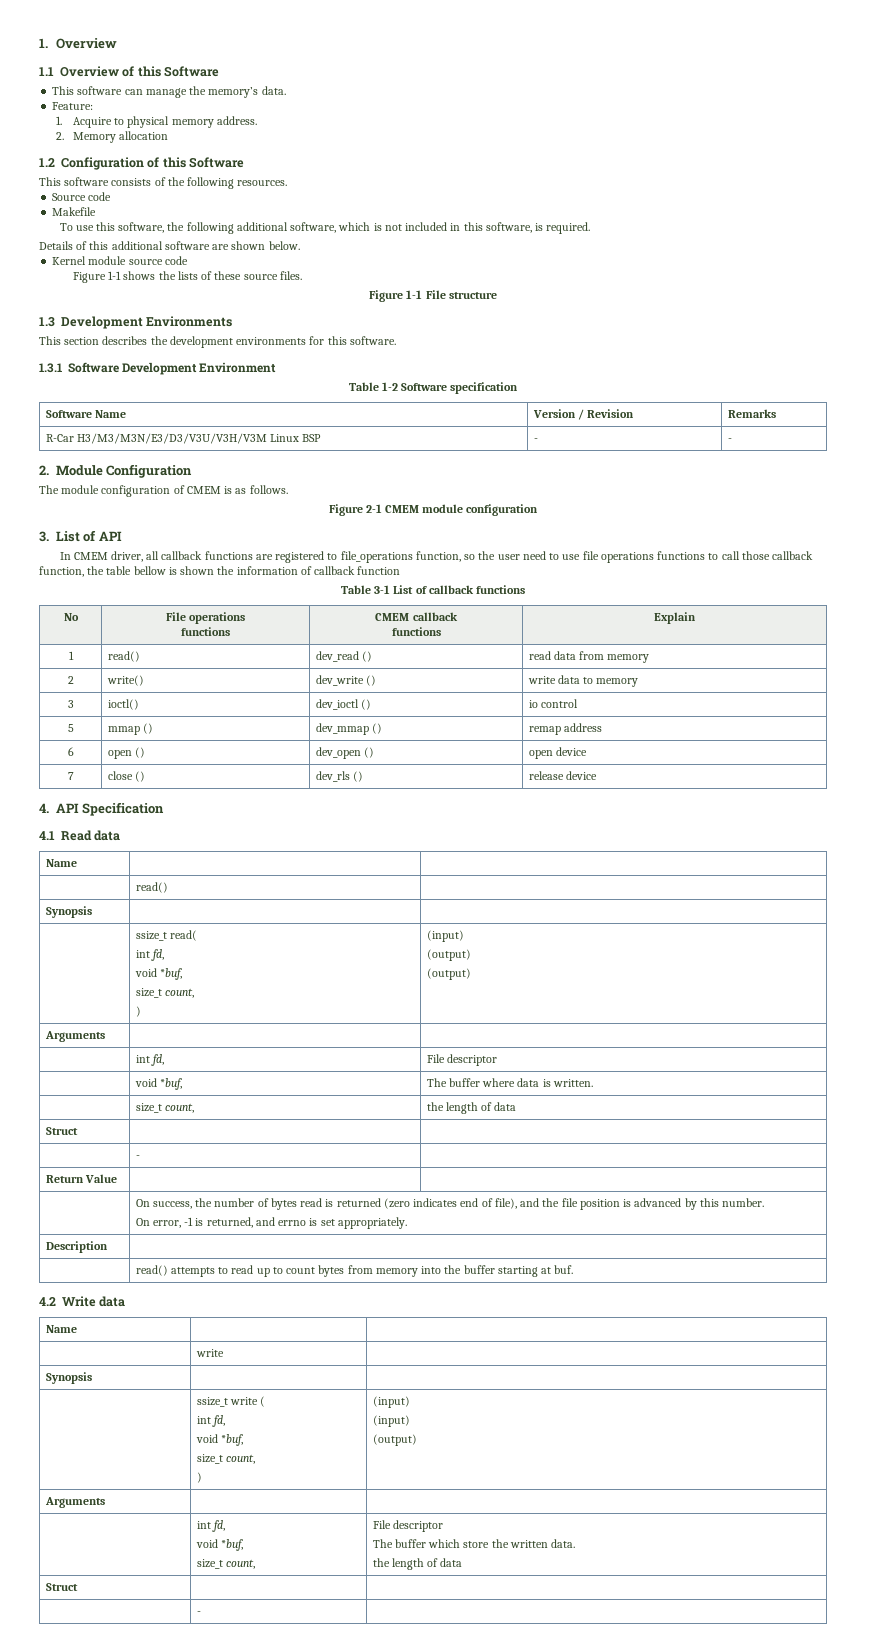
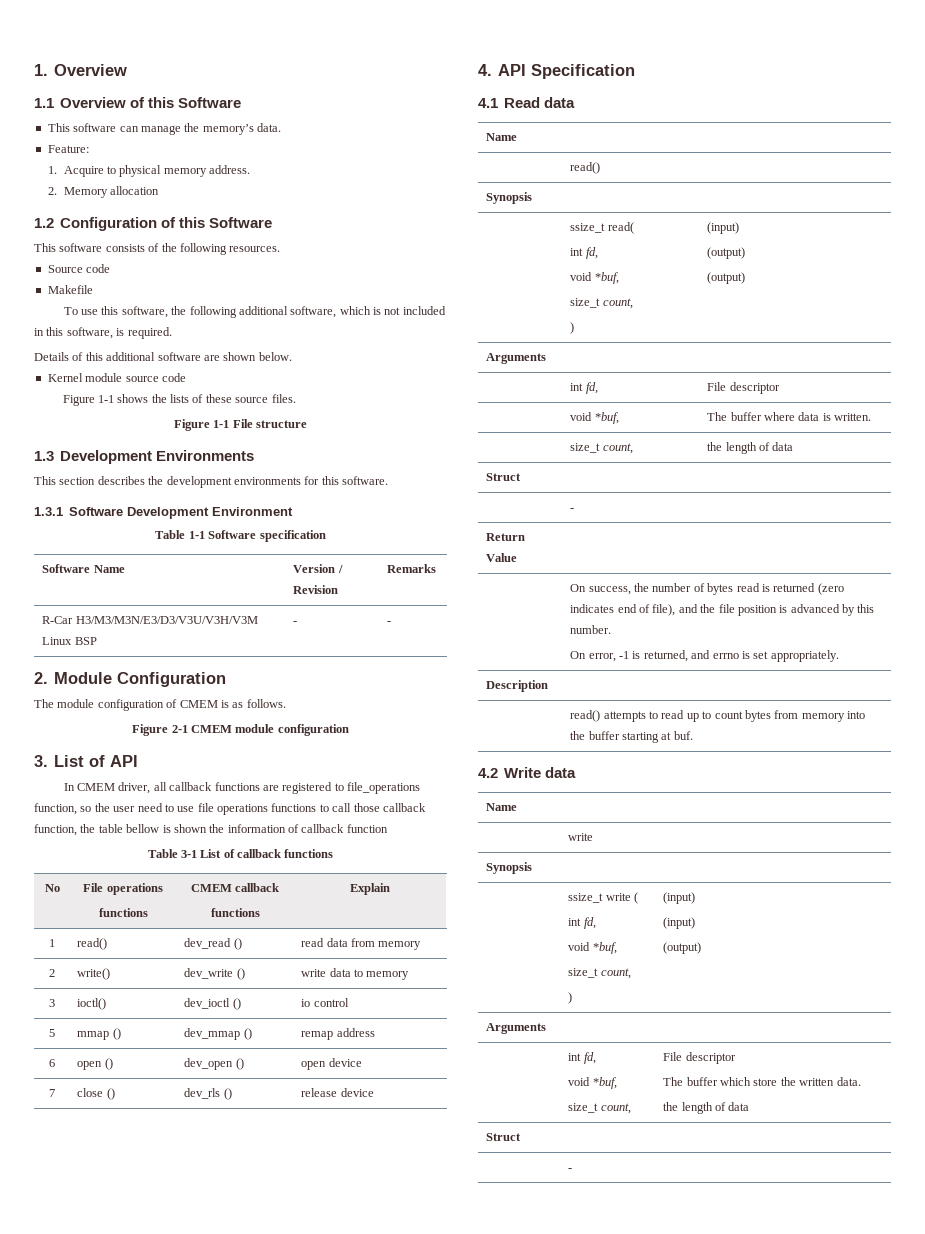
- Table 1-2 Software specification
+ Table 1-1 Software specification

